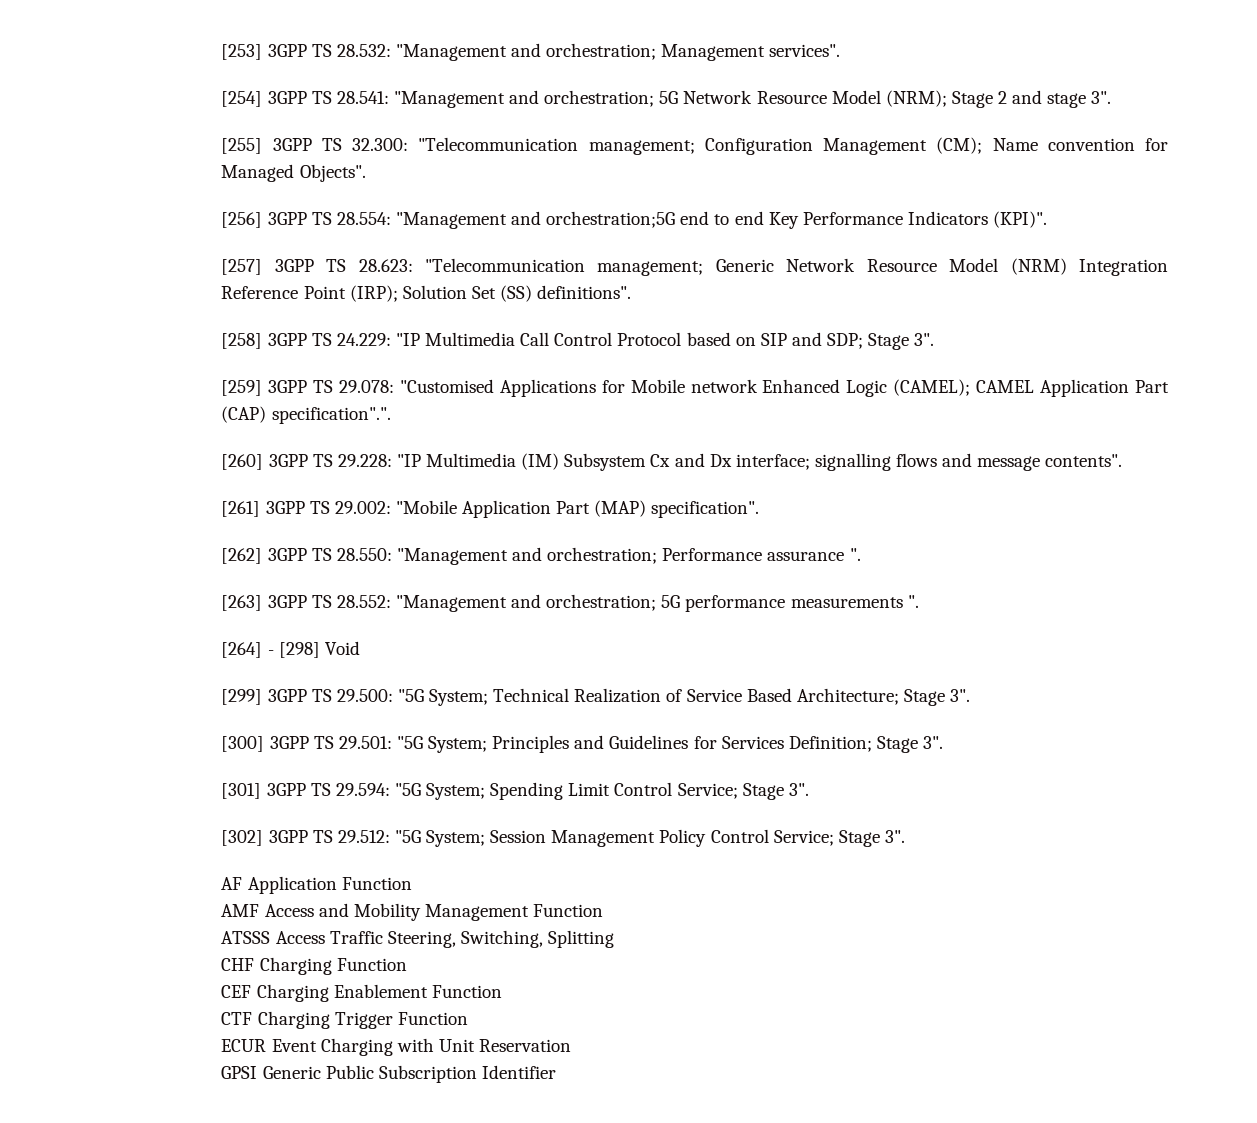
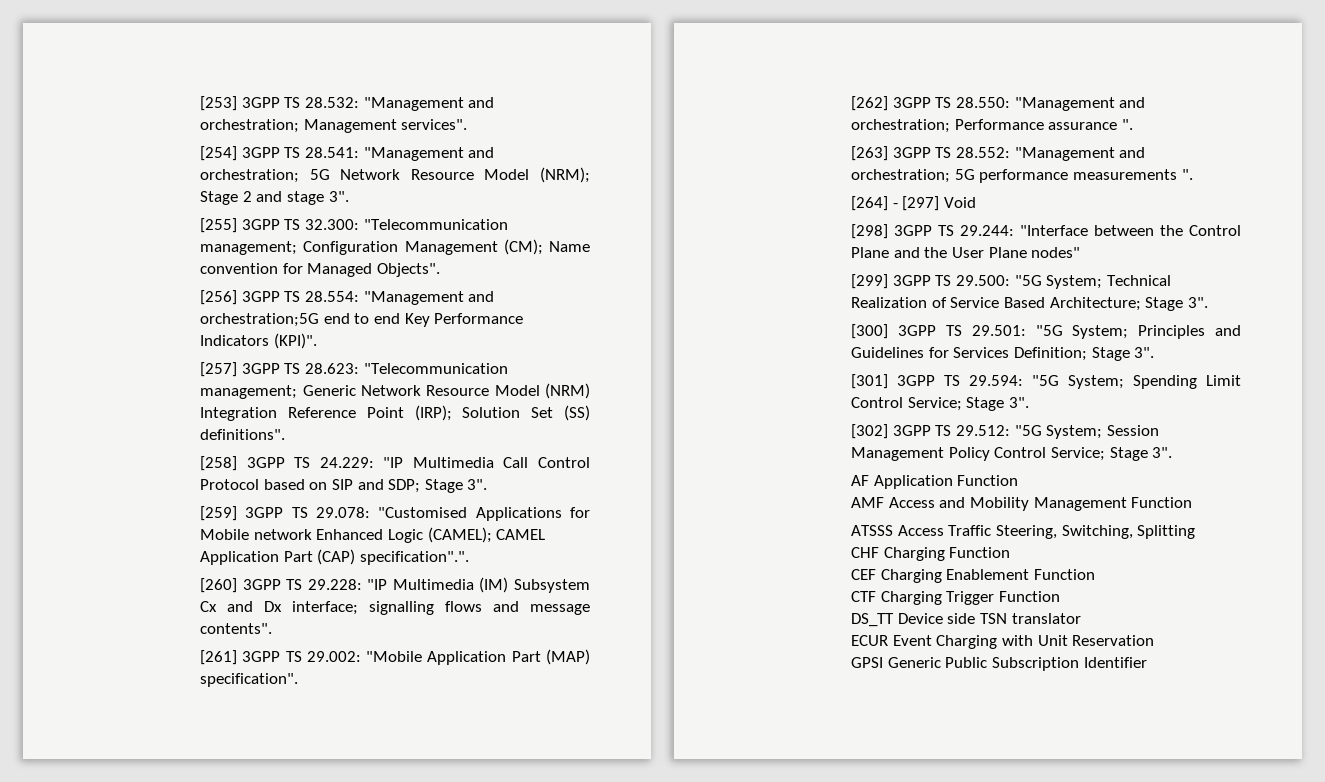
- [264] - [298] Void
+ [264] - [297] Void
+ [298] 3GPP TS 29.244: "Interface between the Control Plane and the User Plane nodes"
+ DS_TT Device side TSN translator

